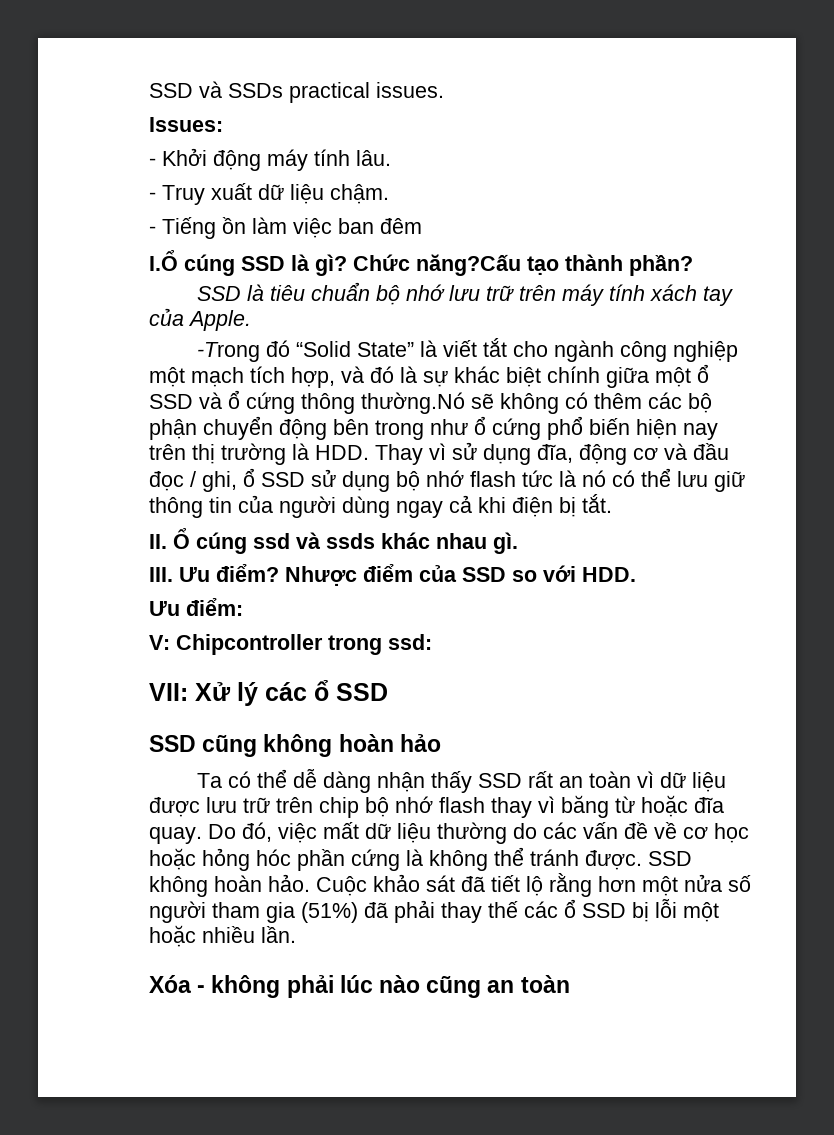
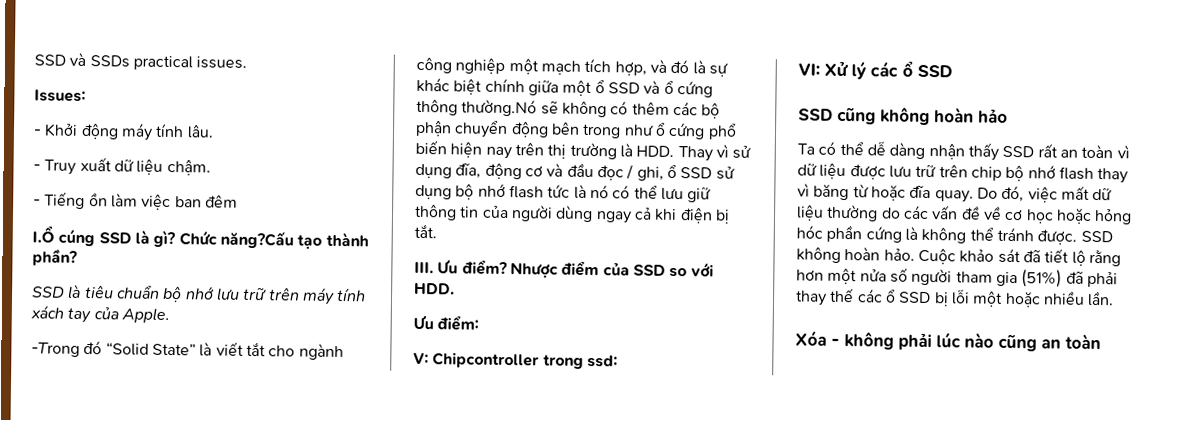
- II. Ổ cúng ssd và ssds khác nhau gì.
- VII: Xử lý các ổ SSD
+ VI: Xử lý các ổ SSD

